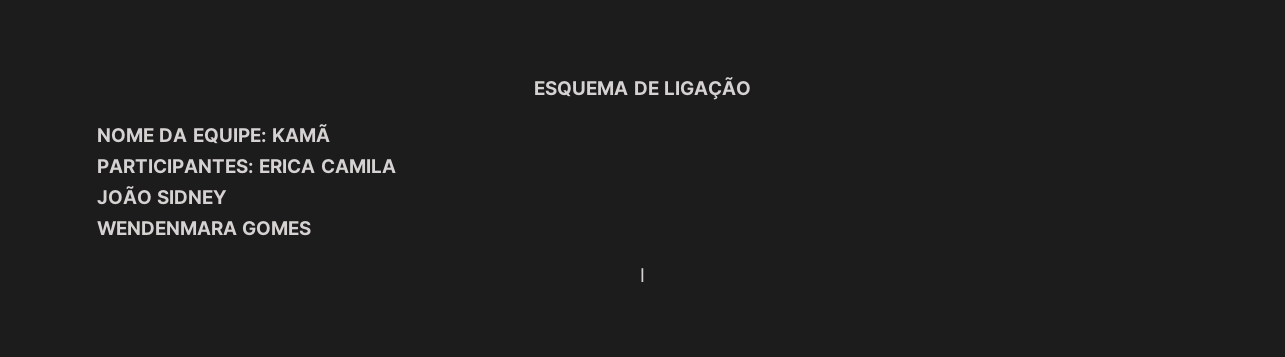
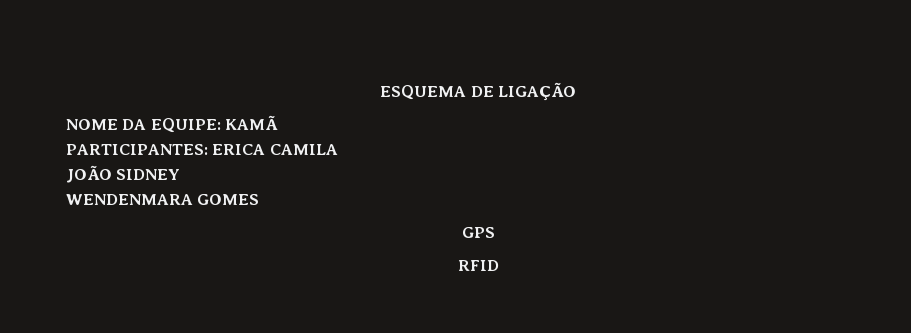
- I
+ GPS
+ RFID

